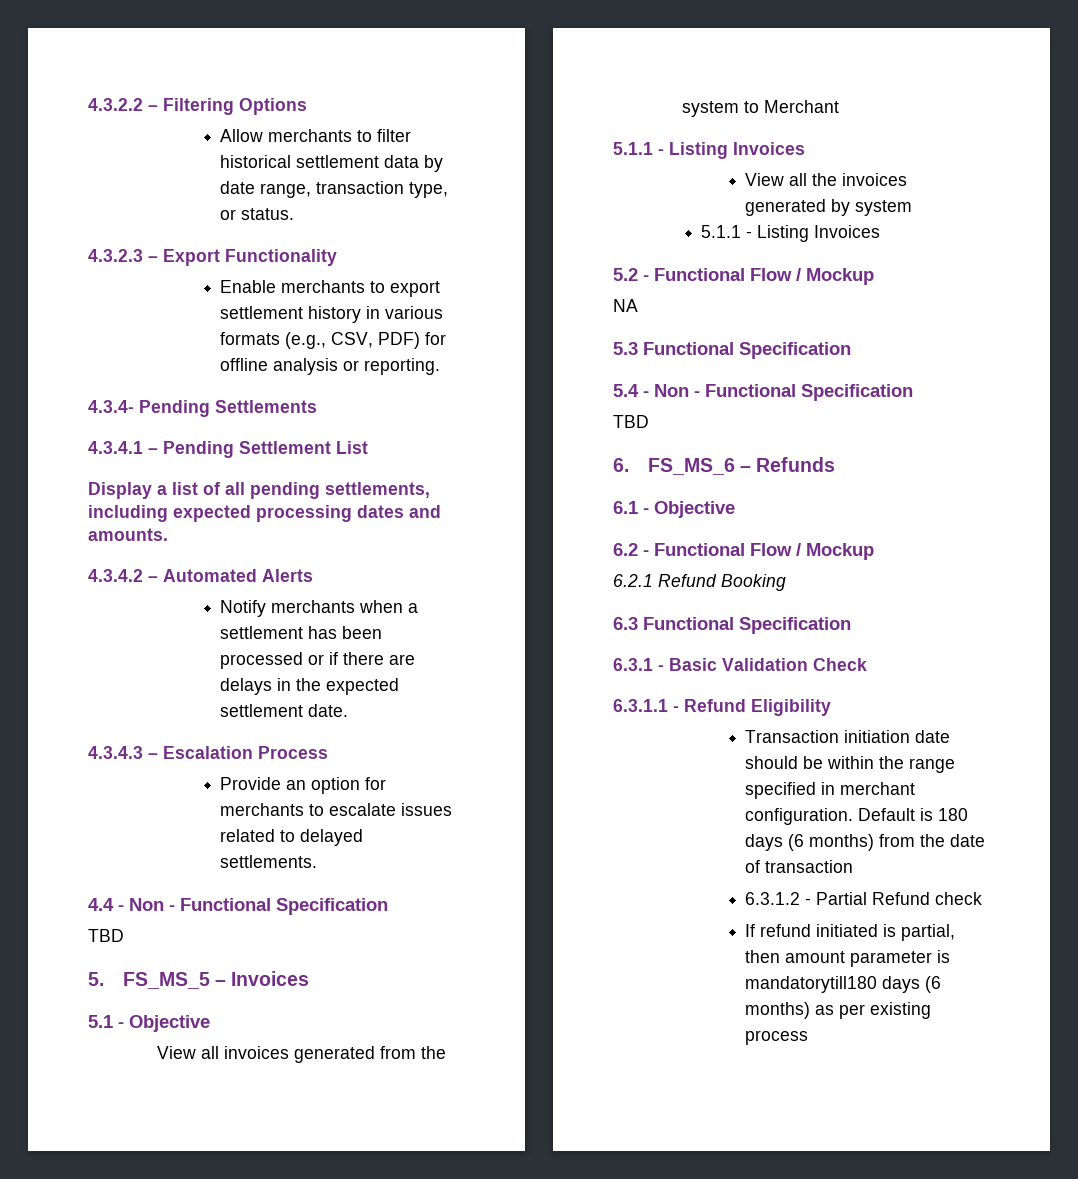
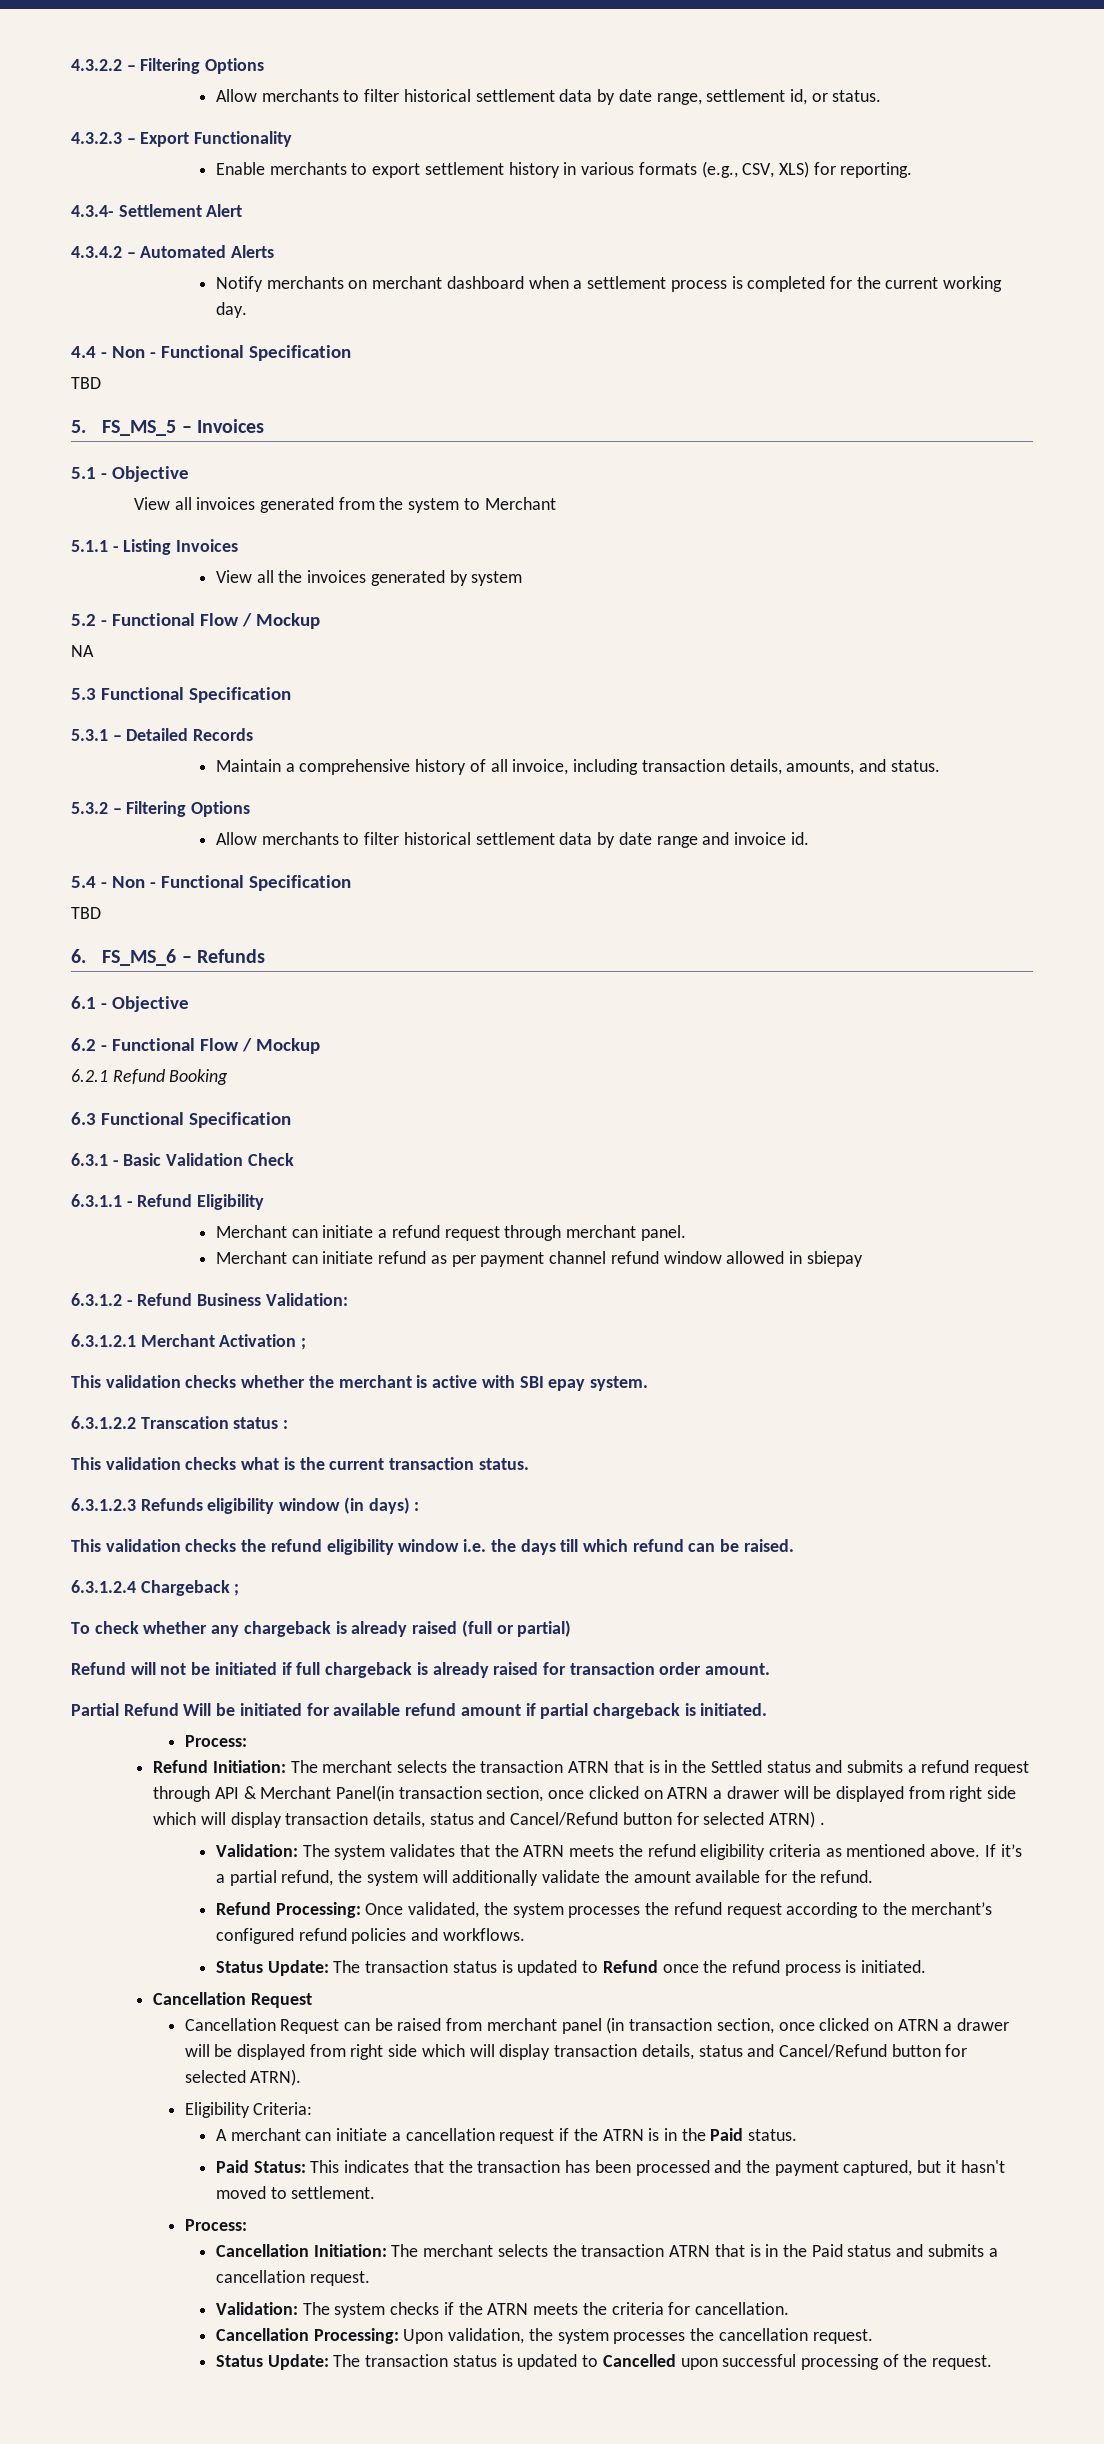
- Allow merchants to filter historical settlement data by date range, transaction type, or status.
+ Allow merchants to filter historical settlement data by date range, settlement id, or status.
- Enable merchants to export settlement history in various formats (e.g., CSV, PDF) for offline analysis or reporting.
- 4.3.4- Pending Settlements
- 4.3.4.1 – Pending Settlement List
- Display a list of all pending settlements, including expected processing dates and amounts.
+ Enable merchants to export settlement history in various formats (e.g., CSV, XLS) for reporting.
+ 4.3.4- Settlement Alert
- Notify merchants when a settlement has been processed or if there are delays in the expected settlement date.
- 4.3.4.3 – Escalation Process
- Provide an option for merchants to escalate issues related to delayed settlements.
+ Notify merchants on merchant dashboard when a settlement process is completed for the current working day.
  View all the invoices generated by system
- 5.1.1 - Listing Invoices
+ 5.3.1 – Detailed Records
+ Maintain a comprehensive history of all invoice, including transaction details, amounts, and status.
+ 5.3.2 – Filtering Options
+ Allow merchants to filter historical settlement data by date range and invoice id.
- Transaction initiation date should be within the range specified in merchant configuration. Default is 180 days (6 months) from the date of transaction
- 6.3.1.2 - Partial Refund check
- If refund initiated is partial, then amount parameter is mandatorytill180 days (6 months) as per existing process
+ Merchant can initiate a refund request through merchant panel.
+ Merchant can initiate refund as per payment channel refund window allowed in sbiepay
+ 6.3.1.2 - Refund Business Validation:
+ 6.3.1.2.1 Merchant Activation ;
+ This validation checks whether the merchant is active with SBI epay system.
+ 6.3.1.2.2 Transcation status :
+ This validation checks what is the current transaction status.
+ 6.3.1.2.3 Refunds eligibility window (in days) :
+ This validation checks the refund eligibility window i.e. the days till which refund can be raised.
+ 6.3.1.2.4 Chargeback ;
+ To check whether any chargeback is already raised (full or partial)
+ Refund will not be initiated if full chargeback is already raised for transaction order amount.
+ Partial Refund Will be initiated for available refund amount if partial chargeback is initiated.
+ Process:
+ Refund Initiation: The merchant selects the transaction ATRN that is in the Settled status and submits a refund request through API & Merchant Panel(in transaction section, once clicked on ATRN a drawer will be displayed from right side which will display transaction details, status and Cancel/Refund button for selected ATRN) .
+ Validation: The system validates that the ATRN meets the refund eligibility criteria as mentioned above. If it’s a partial refund, the system will additionally validate the amount available for the refund.
+ Refund Processing: Once validated, the system processes the refund request according to the merchant’s configured refund policies and workflows.
+ Status Update: The transaction status is updated to Refund once the refund process is initiated.
+ Cancellation Request
+ Cancellation Request can be raised from merchant panel (in transaction section, once clicked on ATRN a drawer will be displayed from right side which will display transaction details, status and Cancel/Refund button for selected ATRN).
+ Eligibility Criteria:
+ A merchant can initiate a cancellation request if the ATRN is in the Paid status.
+ Paid Status: This indicates that the transaction has been processed and the payment captured, but it hasn't moved to settlement.
+ Process:
+ Cancellation Initiation: The merchant selects the transaction ATRN that is in the Paid status and submits a cancellation request.
+ Validation: The system checks if the ATRN meets the criteria for cancellation.
+ Cancellation Processing: Upon validation, the system processes the cancellation request.
+ Status Update: The transaction status is updated to Cancelled upon successful processing of the request.

